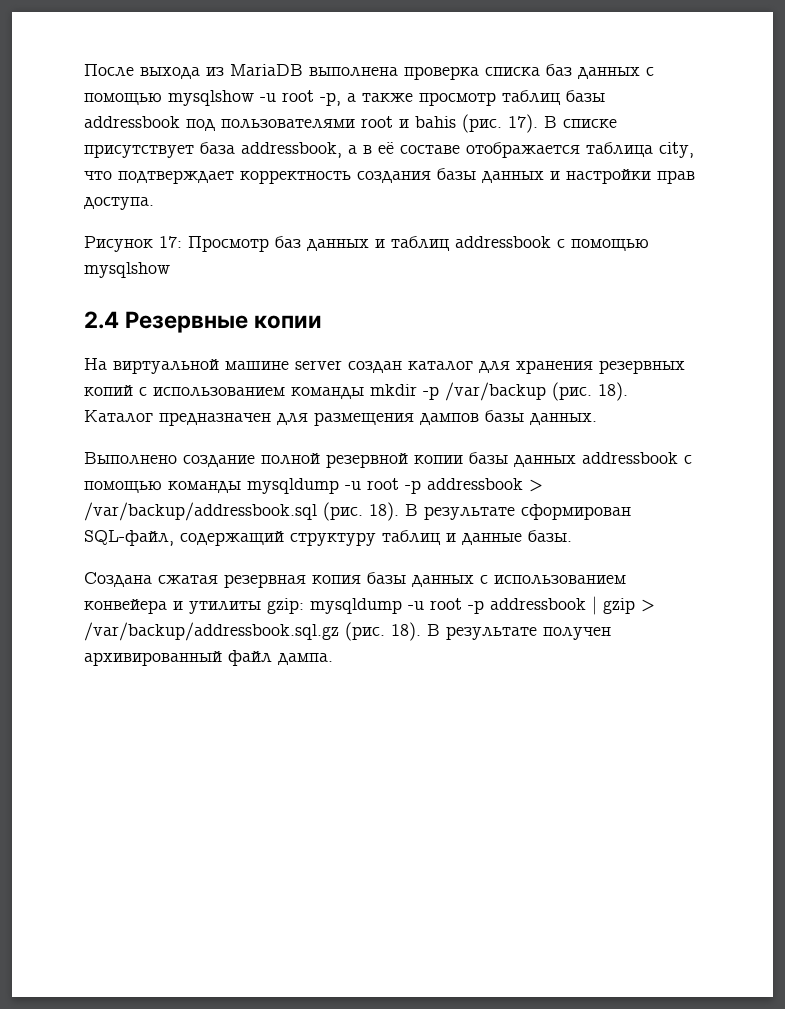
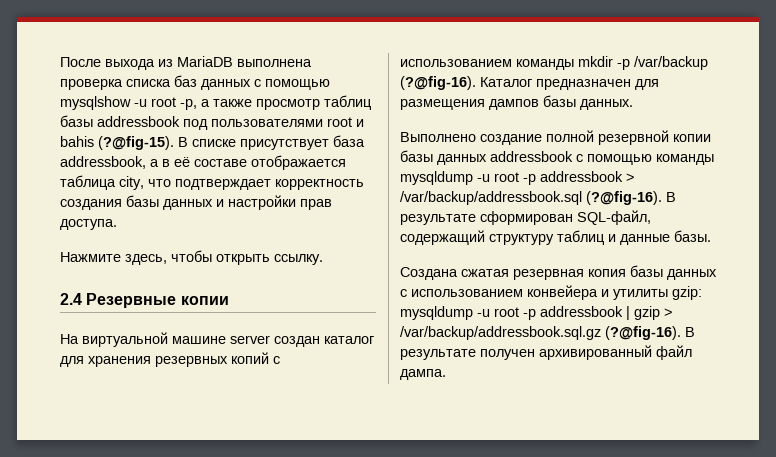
- После выхода из MariaDB выполнена проверка списка баз данных с помощью mysqlshow -u root -p, а также просмотр таблиц базы addressbook под пользователями root и bahis (рис. 17).
+ После выхода из MariaDB выполнена проверка списка баз данных с помощью mysqlshow -u root -p, а также просмотр таблиц базы addressbook под пользователями root и bahis (?@fig-15).
- Рисунок 17: Просмотр баз данных и таблиц addressbook с помощью mysqlshow
+ Нажмите здесь, чтобы открыть ссылку.
- На виртуальной машине server создан каталог для хранения резервных копий с использованием команды mkdir -p /var/backup (рис. 18).
+ На виртуальной машине server создан каталог для хранения резервных копий с использованием команды mkdir -p /var/backup (?@fig-16).
- Выполнено создание полной резервной копии базы данных addressbook с помощью команды mysqldump -u root -p addressbook > /var/backup/addressbook.sql (рис. 18).
+ Выполнено создание полной резервной копии базы данных addressbook с помощью команды mysqldump -u root -p addressbook > /var/backup/addressbook.sql (?@fig-16).
- Создана сжатая резервная копия базы данных с использованием конвейера и утилиты gzip: mysqldump -u root -p addressbook | gzip > /var/backup/addressbook.sql.gz (рис. 18).
+ Создана сжатая резервная копия базы данных с использованием конвейера и утилиты gzip: mysqldump -u root -p addressbook | gzip > /var/backup/addressbook.sql.gz (?@fig-16).

